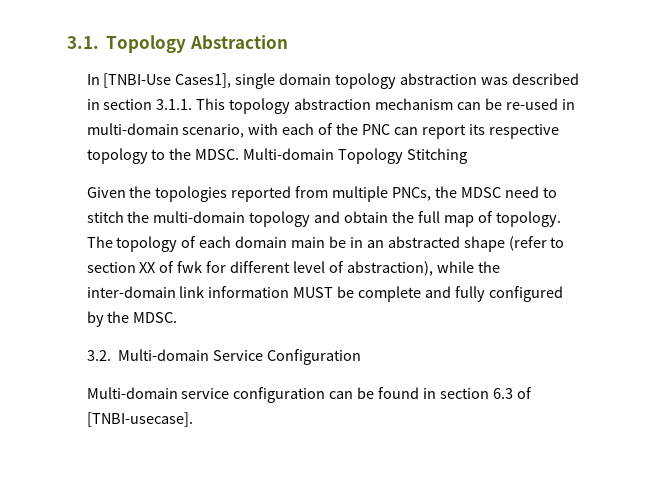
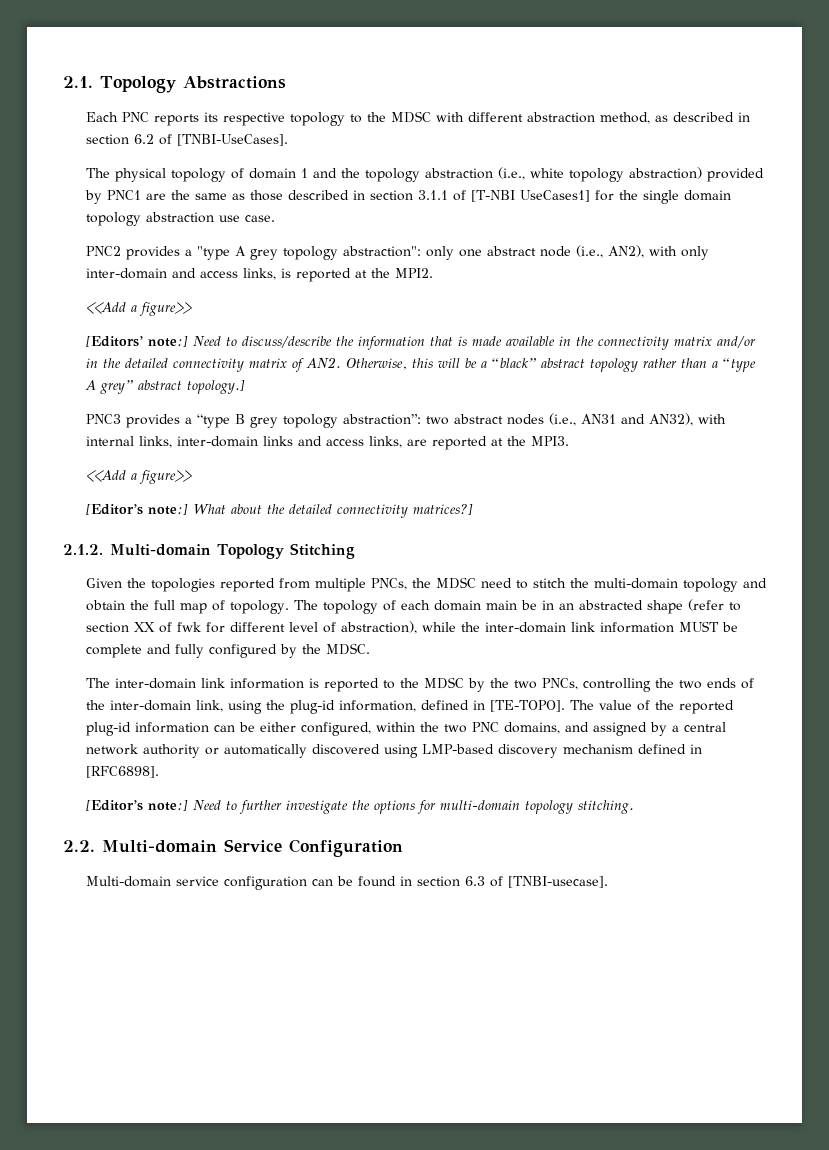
- 3.1. Topology Abstraction
- In [TNBI-Use Cases1], single domain topology abstraction was described in section 3.1.1. This topology abstraction mechanism can be re-used in multi-domain scenario, with each of the PNC can report its respective topology to the MDSC. Multi-domain Topology Stitching
+ 2.1. Topology Abstractions
+ Each PNC reports its respective topology to the MDSC with different abstraction method, as described in section 6.2 of [TNBI-UseCases].
+ The physical topology of domain 1 and the topology abstraction (i.e., white topology abstraction) provided by PNC1 are the same as those described in section 3.1.1 of [T-NBI UseCases1] for the single domain topology abstraction use case.
+ PNC2 provides a "type A grey topology abstraction": only one abstract node (i.e., AN2), with only inter-domain and access links, is reported at the MPI2.
+ <<Add a figure>>
+ [Editors’ note:] Need to discuss/describe the information that is made available in the connectivity matrix and/or in the detailed connectivity matrix of AN2. Otherwise, this will be a “black” abstract topology rather than a “type A grey” abstract topology.]
+ PNC3 provides a “type B grey topology abstraction”: two abstract nodes (i.e., AN31 and AN32), with internal links, inter-domain links and access links, are reported at the MPI3.
+ <<Add a figure>>
+ [Editor’s note:] What about the detailed connectivity matrices?]
+ 2.1.2. Multi-domain Topology Stitching
- 3.2. Multi-domain Service Configuration
+ The inter-domain link information is reported to the MDSC by the two PNCs, controlling the two ends of the inter-domain link, using the plug-id information, defined in [TE-TOPO]. The value of the reported plug-id information can be either configured, within the two PNC domains, and assigned by a central network authority or automatically discovered using LMP-based discovery mechanism defined in [RFC6898].
+ [Editor’s note:] Need to further investigate the options for multi-domain topology stitching.
+ 2.2. Multi-domain Service Configuration

